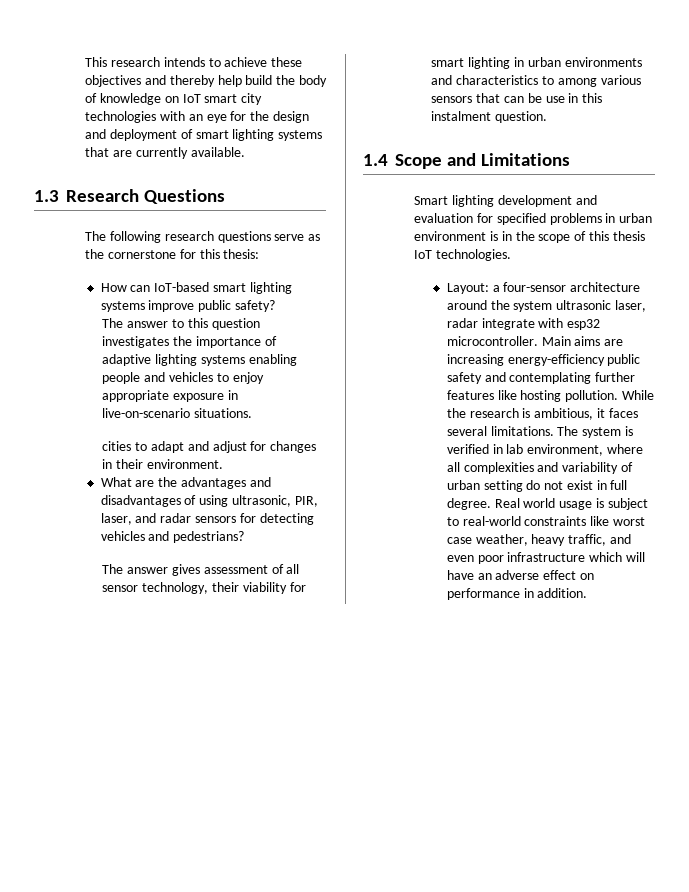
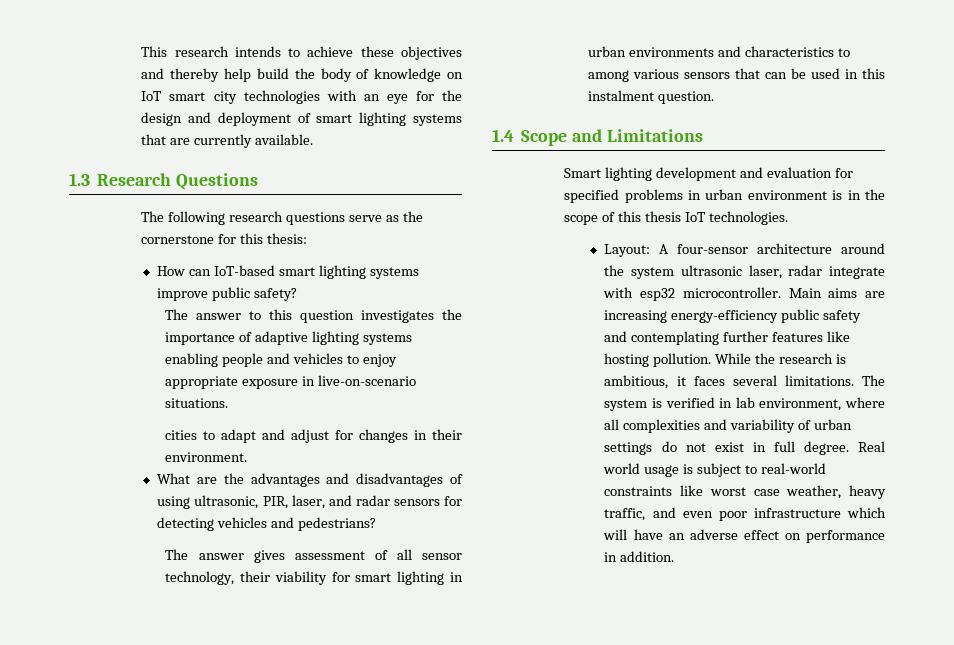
- The answer gives assessment of all sensor technology, their viability for smart lighting in urban environments and characteristics to among various sensors that can be use in this instalment question.
+ The answer gives assessment of all sensor technology, their viability for smart lighting in urban environments and characteristics to among various sensors that can be used in this instalment question.
- Layout: a four-sensor architecture around the system ultrasonic laser, radar integrate with esp32 microcontroller.
+ Layout: A four-sensor architecture around the system ultrasonic laser, radar integrate with esp32 microcontroller.
- The system is verified in lab environment, where all complexities and variability of urban setting do not exist in full degree.
+ The system is verified in lab environment, where all complexities and variability of urban settings do not exist in full degree.

